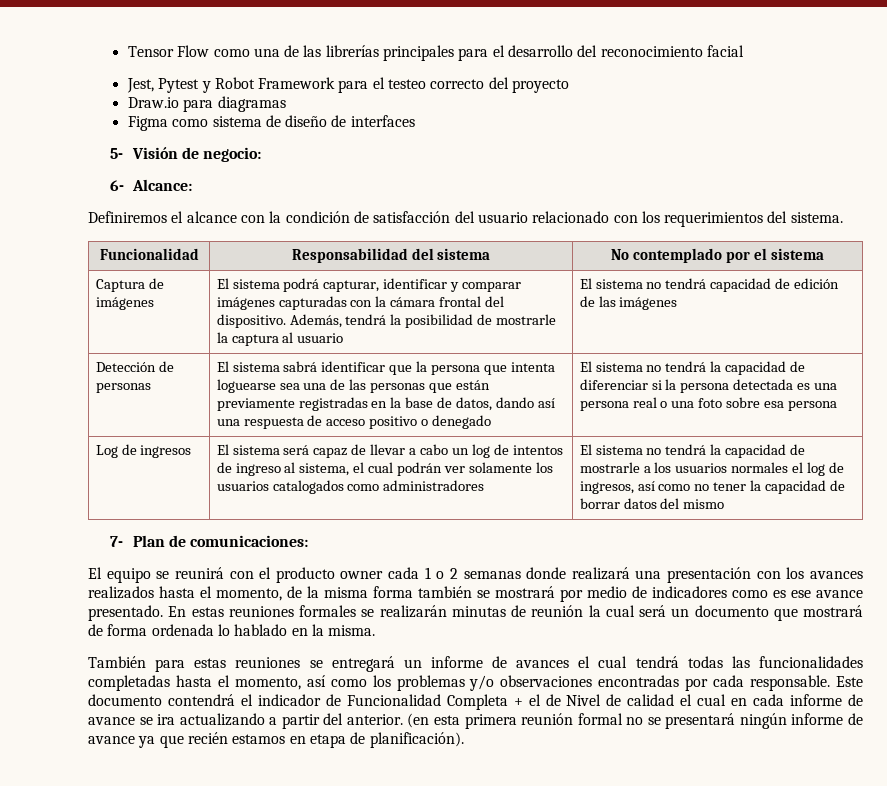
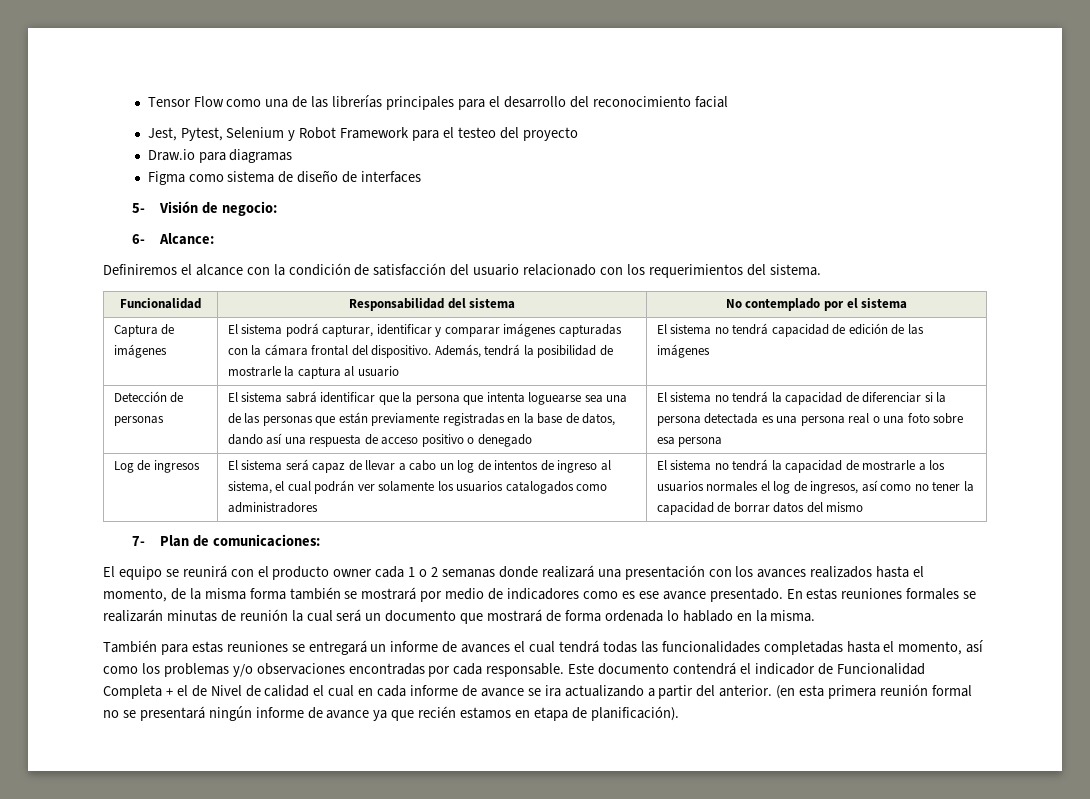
- Jest, Pytest y Robot Framework para el testeo correcto del proyecto
+ Jest, Pytest, Selenium y Robot Framework para el testeo del proyecto

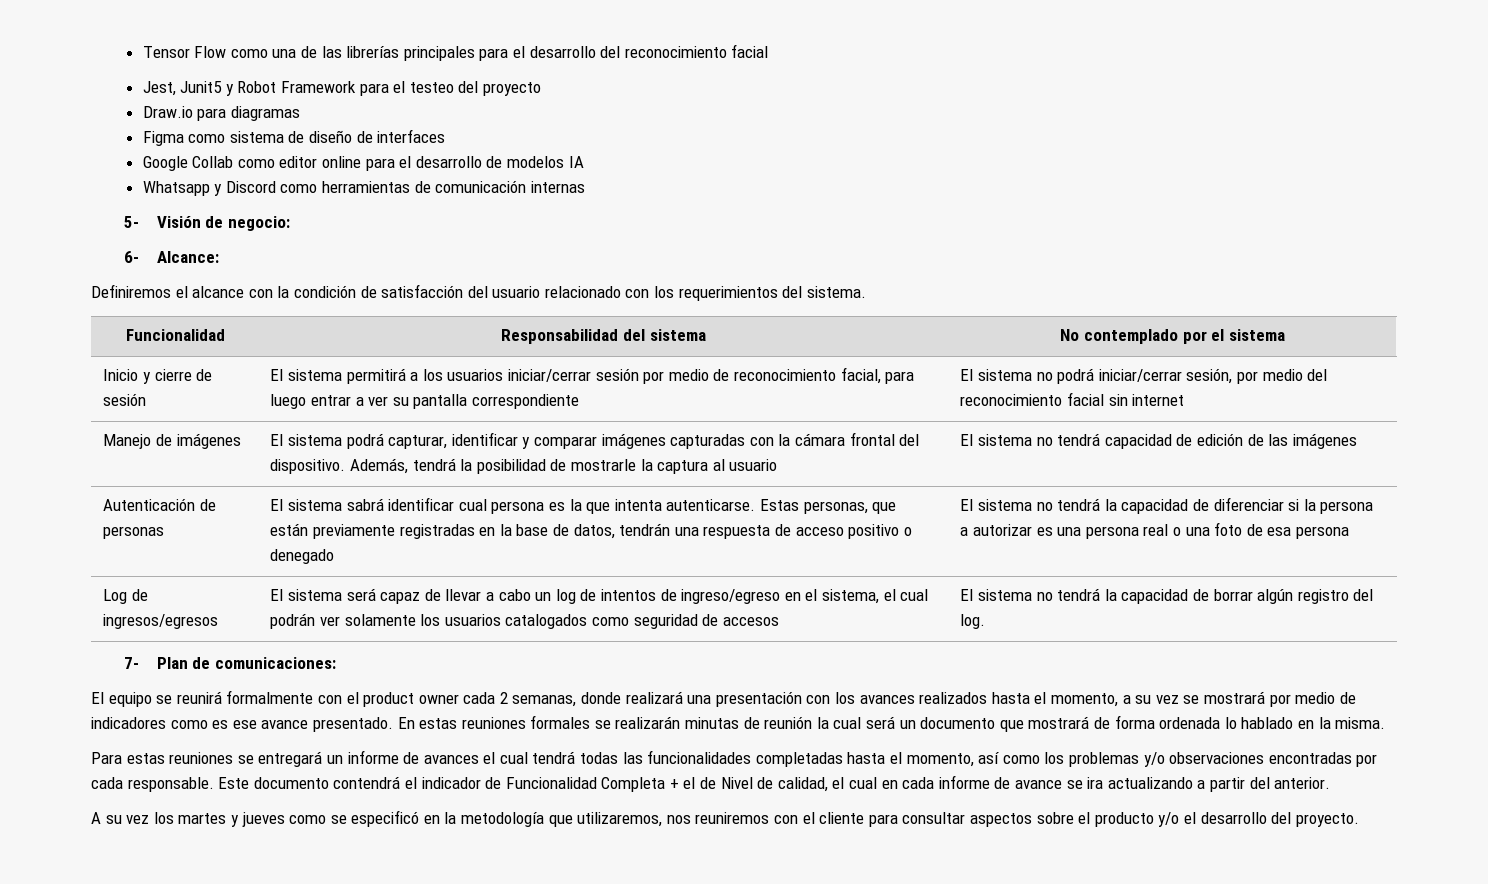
- Jest, Pytest, Selenium y Robot Framework para el testeo del proyecto
+ Jest, Junit5 y Robot Framework para el testeo del proyecto
+ Google Collab como editor online para el desarrollo de modelos IA
+ Whatsapp y Discord como herramientas de comunicación internas
- Captura de imágenes | El sistema podrá capturar, identificar y comparar imágenes capturadas con la cámara frontal del dispositivo. Además, tendrá la posibilidad de mostrarle la captura al usuario | El sistema no tendrá capacidad de edición de las imágenes
+ Inicio y cierre de sesión | El sistema permitirá a los usuarios iniciar/cerrar sesión por medio de reconocimiento facial, para luego entrar a ver su pantalla correspondiente | El sistema no podrá iniciar/cerrar sesión, por medio del reconocimiento facial sin internet
+ Manejo de imágenes | El sistema podrá capturar, identificar y comparar imágenes capturadas con la cámara frontal del dispositivo. Además, tendrá la posibilidad de mostrarle la captura al usuario | El sistema no tendrá capacidad de edición de las imágenes
- Detección de personas
+ Autenticación de personas
- El sistema sabrá identificar que la persona que intenta loguearse sea una de las personas que están previamente registradas en la base de datos, dando así una respuesta de acceso positivo o denegado
+ El sistema sabrá identificar cual persona es la que intenta autenticarse. Estas personas, que están previamente registradas en la base de datos, tendrán una respuesta de acceso positivo o denegado
- El sistema no tendrá la capacidad de diferenciar si la persona detectada es una persona real o una foto sobre esa persona
+ El sistema no tendrá la capacidad de diferenciar si la persona a autorizar es una persona real o una foto de esa persona
- Log de ingresos
+ Log de ingresos/egresos
- El sistema será capaz de llevar a cabo un log de intentos de ingreso al sistema, el cual podrán ver solamente los usuarios catalogados como administradores | El sistema no tendrá la capacidad de mostrarle a los usuarios normales el log de ingresos, así como no tener la capacidad de borrar datos del mismo
+ El sistema será capaz de llevar a cabo un log de intentos de ingreso/egreso en el sistema, el cual podrán ver solamente los usuarios catalogados como seguridad de accesos | El sistema no tendrá la capacidad de borrar algún registro del log.
- El equipo se reunirá con el producto owner cada 1 o 2 semanas donde realizará una presentación con los avances realizados hasta el momento, de la misma forma también se mostrará por medio de indicadores como es ese avance presentado.
+ El equipo se reunirá formalmente con el product owner cada 2 semanas, donde realizará una presentación con los avances realizados hasta el momento, a su vez se mostrará por medio de indicadores como es ese avance presentado.
- También para estas reuniones se entregará un informe de avances el cual tendrá todas las funcionalidades completadas hasta el momento, así como los problemas y/o observaciones encontradas por cada responsable.
+ Para estas reuniones se entregará un informe de avances el cual tendrá todas las funcionalidades completadas hasta el momento, así como los problemas y/o observaciones encontradas por cada responsable.
- Este documento contendrá el indicador de Funcionalidad Completa + el de Nivel de calidad el cual en cada informe de avance se ira actualizando a partir del anterior. (en esta primera reunión formal no se presentará ningún informe de avance ya que recién estamos en etapa de planificación).
+ Este documento contendrá el indicador de Funcionalidad Completa + el de Nivel de calidad, el cual en cada informe de avance se ira actualizando a partir del anterior.
+ A su vez los martes y jueves como se especificó en la metodología que utilizaremos, nos reuniremos con el cliente para consultar aspectos sobre el producto y/o el desarrollo del proyecto.

